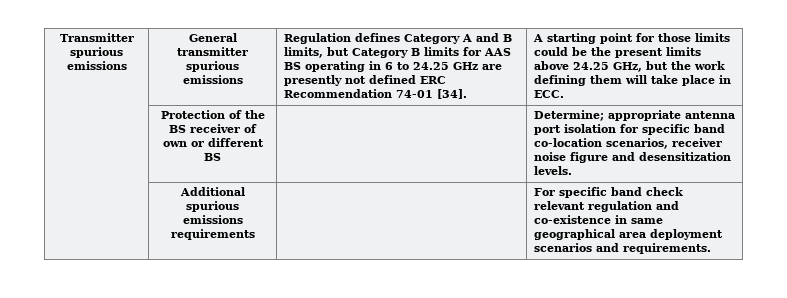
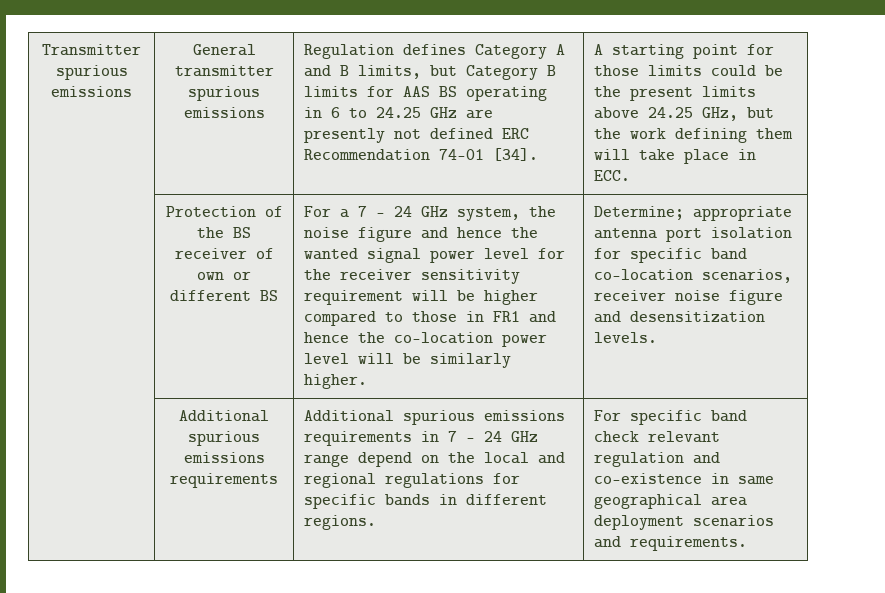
+ For a 7 – 24 GHz system, the noise figure and hence the wanted signal power level for the receiver sensitivity requirement will be higher compared to those in FR1 and hence the co-location power level will be similarly higher.
+ Additional spurious emissions requirements in 7 – 24 GHz range depend on the local and regional regulations for specific bands in different regions.

